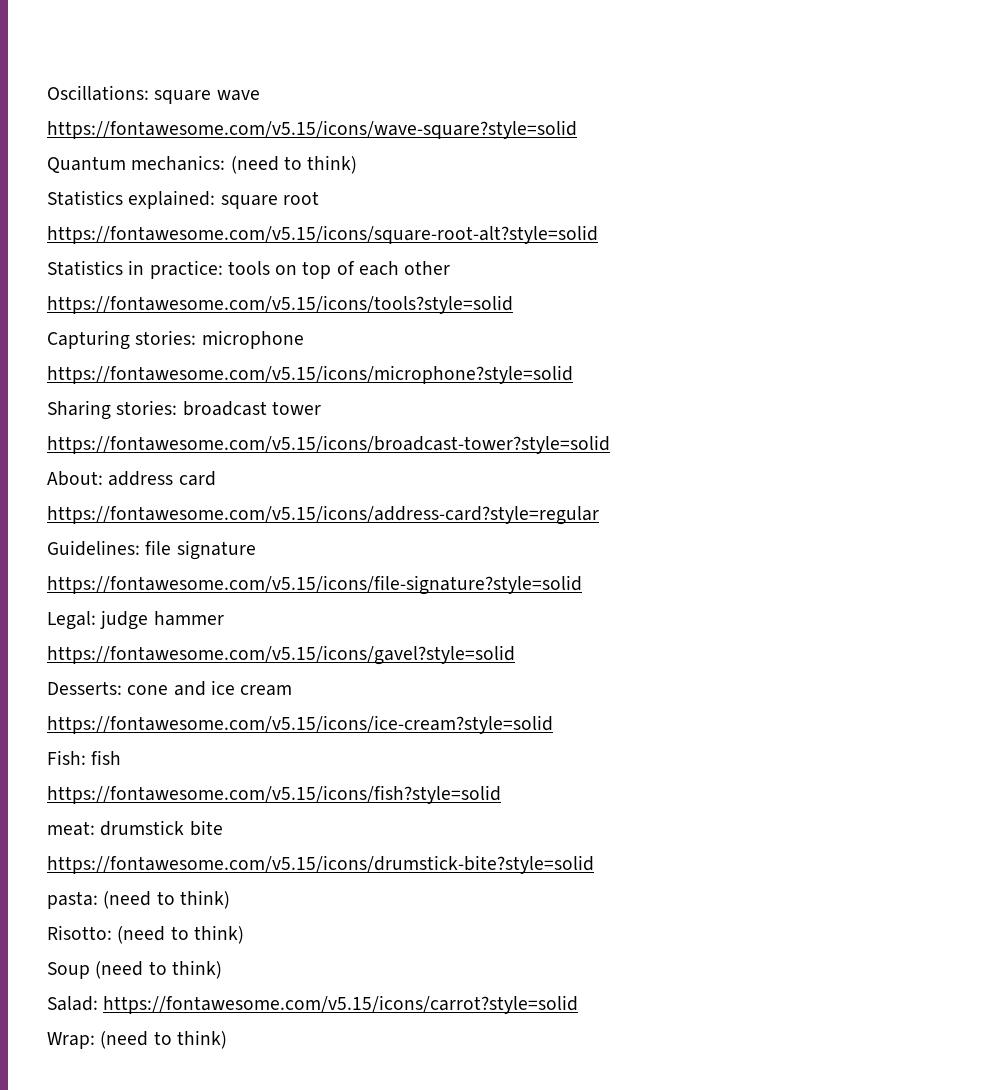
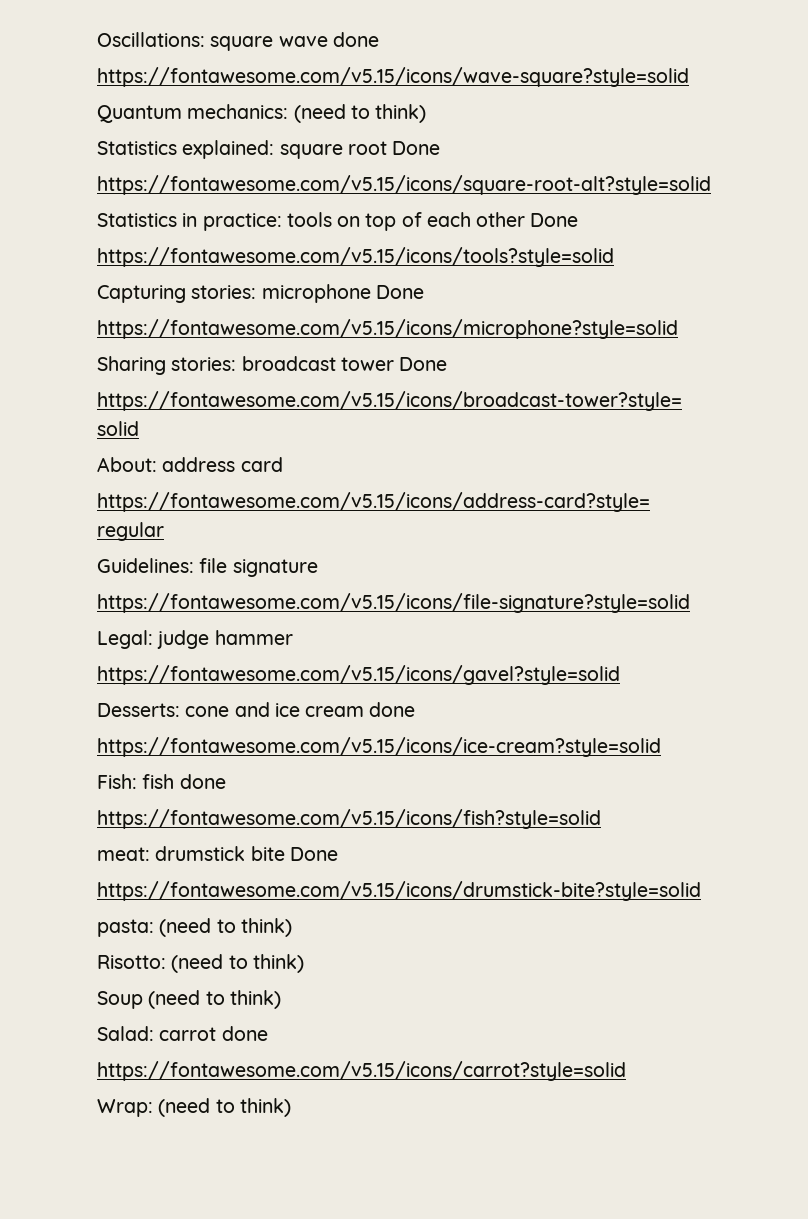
- Oscillations: square wave
+ Oscillations: square wave done
- Statistics explained: square root
+ Statistics explained: square root Done
- Statistics in practice: tools on top of each other
+ Statistics in practice: tools on top of each other Done
- Capturing stories: microphone
+ Capturing stories: microphone Done
- Sharing stories: broadcast tower
+ Sharing stories: broadcast tower Done
- Desserts: cone and ice cream
+ Desserts: cone and ice cream done
- Fish: fish
+ Fish: fish done
- meat: drumstick bite
+ meat: drumstick bite Done
- Salad: https://fontawesome.com/v5.15/icons/carrot?style=solid
+ Salad: carrot done
+ https://fontawesome.com/v5.15/icons/carrot?style=solid

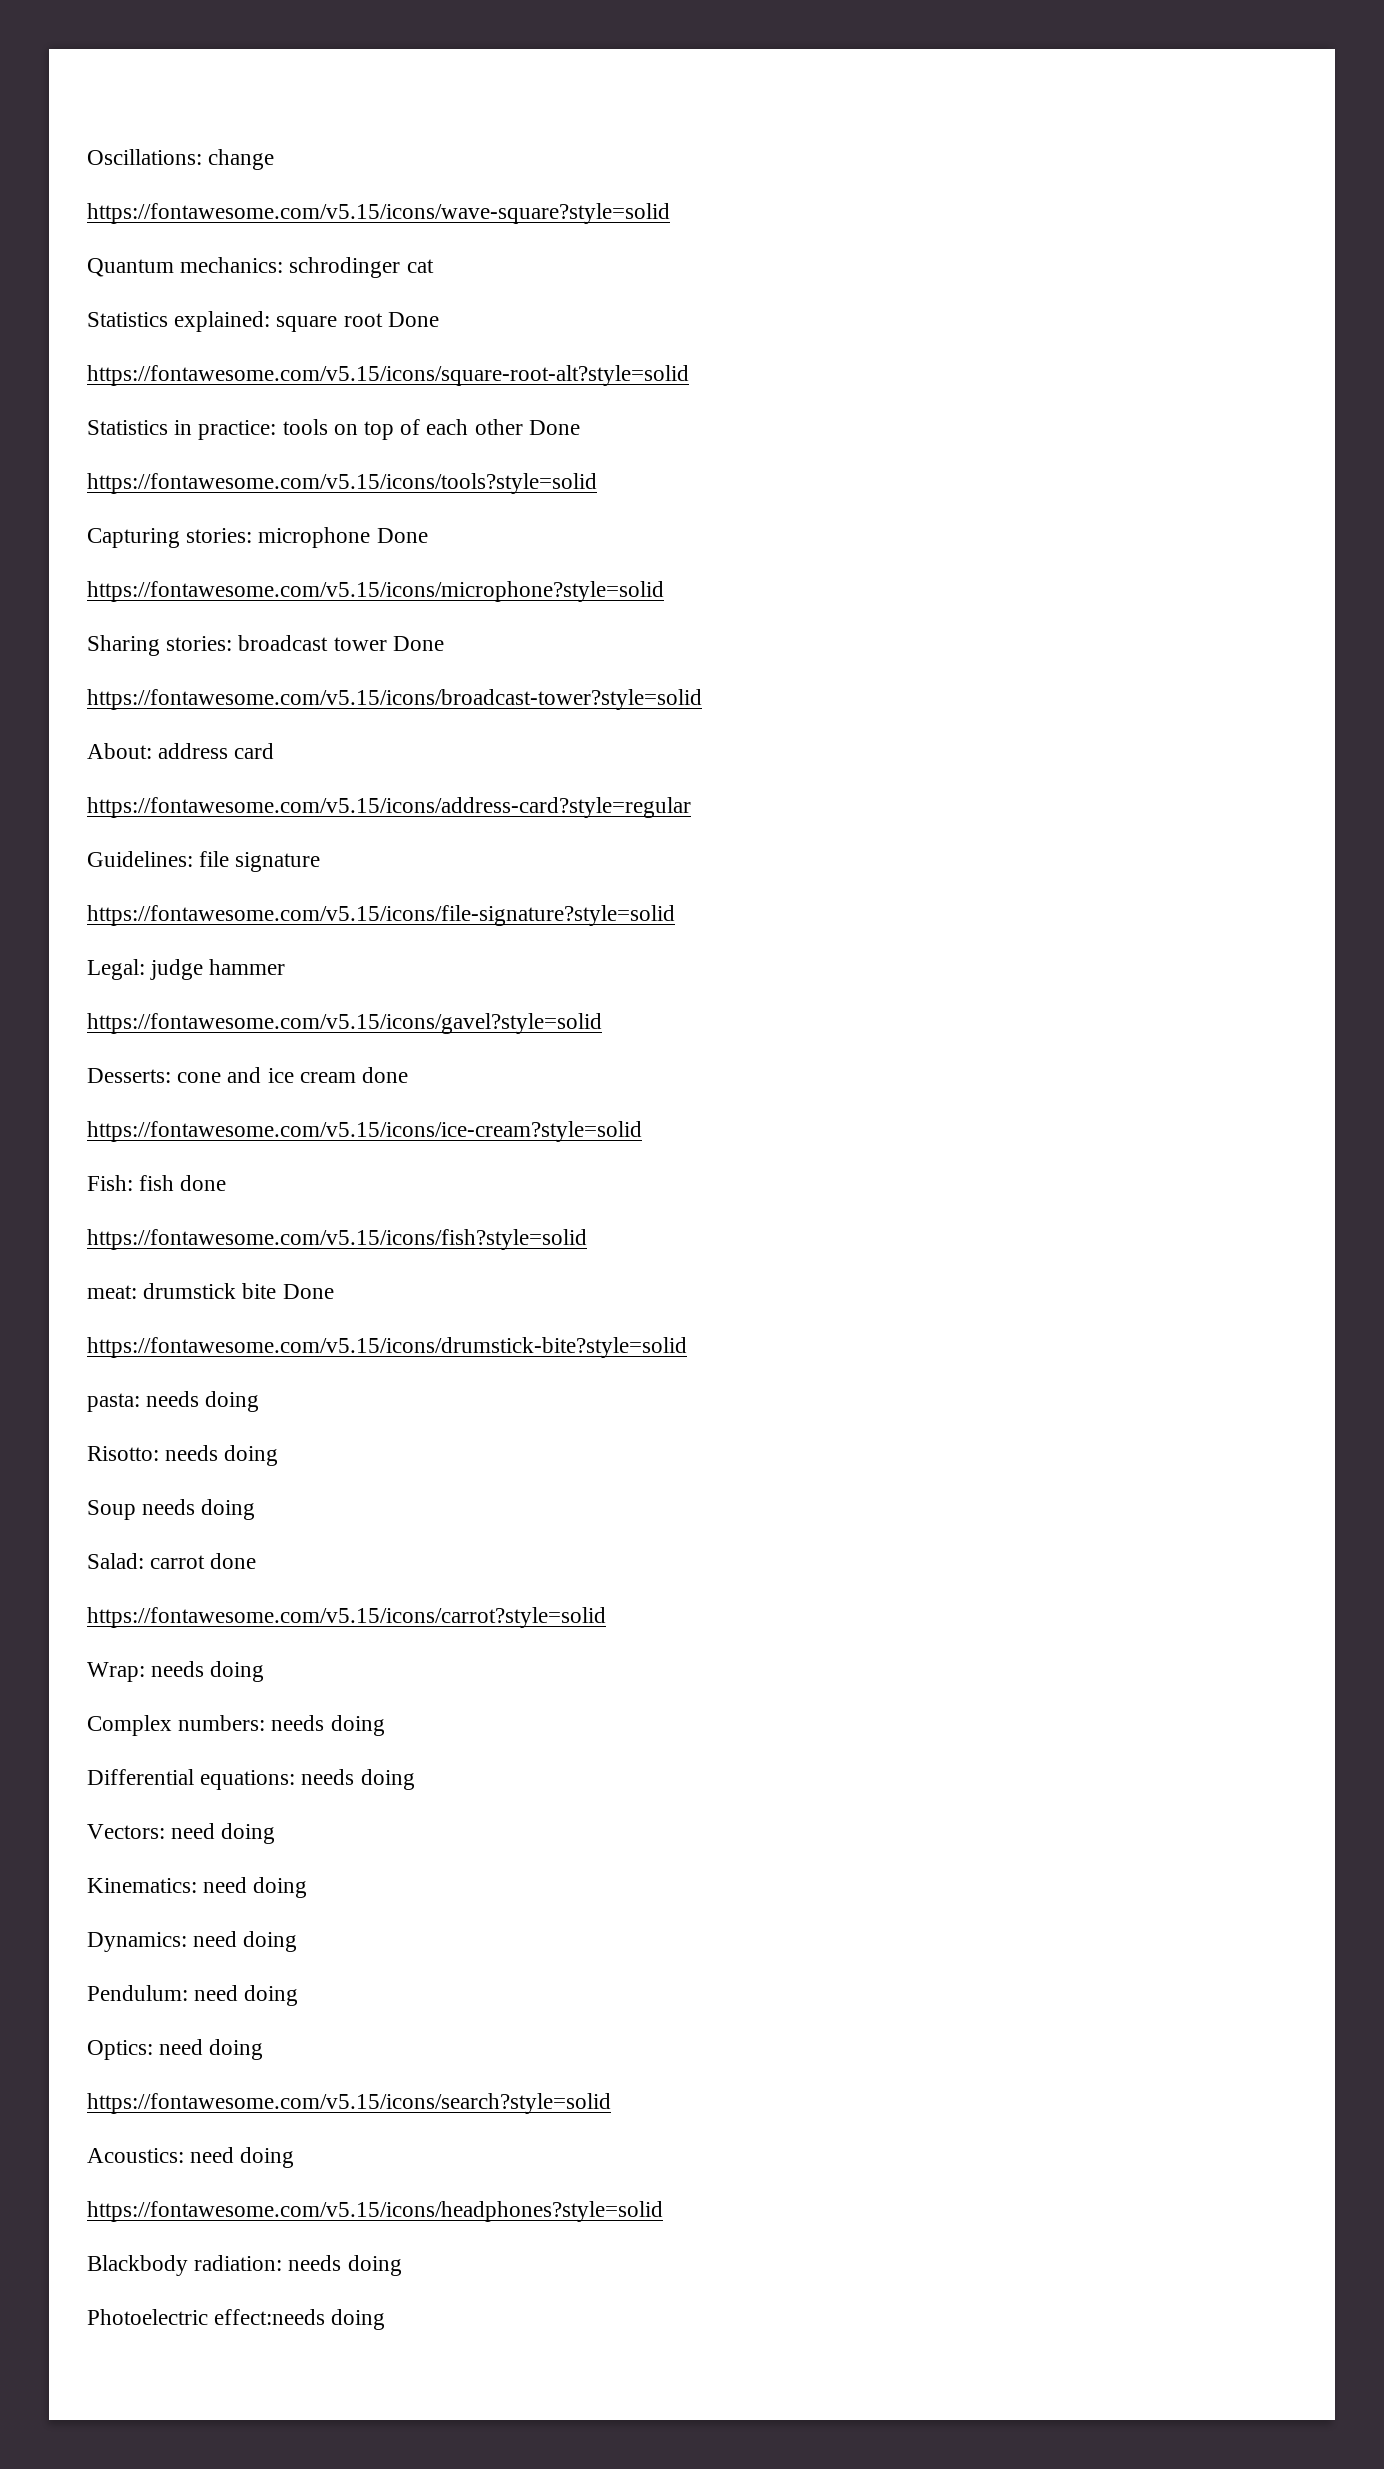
- Oscillations: square wave done
+ Oscillations: change
- Quantum mechanics: (need to think)
+ Quantum mechanics: schrodinger cat
- pasta: (need to think)
- Risotto: (need to think)
- Soup (need to think)
+ pasta: needs doing
+ Risotto: needs doing
+ Soup needs doing
- Wrap: (need to think)
+ Wrap: needs doing
+ Complex numbers: needs doing
+ Differential equations: needs doing
+ Vectors: need doing
+ Kinematics: need doing
+ Dynamics: need doing
+ Pendulum: need doing
+ Optics: need doing
+ https://fontawesome.com/v5.15/icons/search?style=solid
+ Acoustics: need doing
+ https://fontawesome.com/v5.15/icons/headphones?style=solid
+ Blackbody radiation: needs doing
+ Photoelectric effect:needs doing

